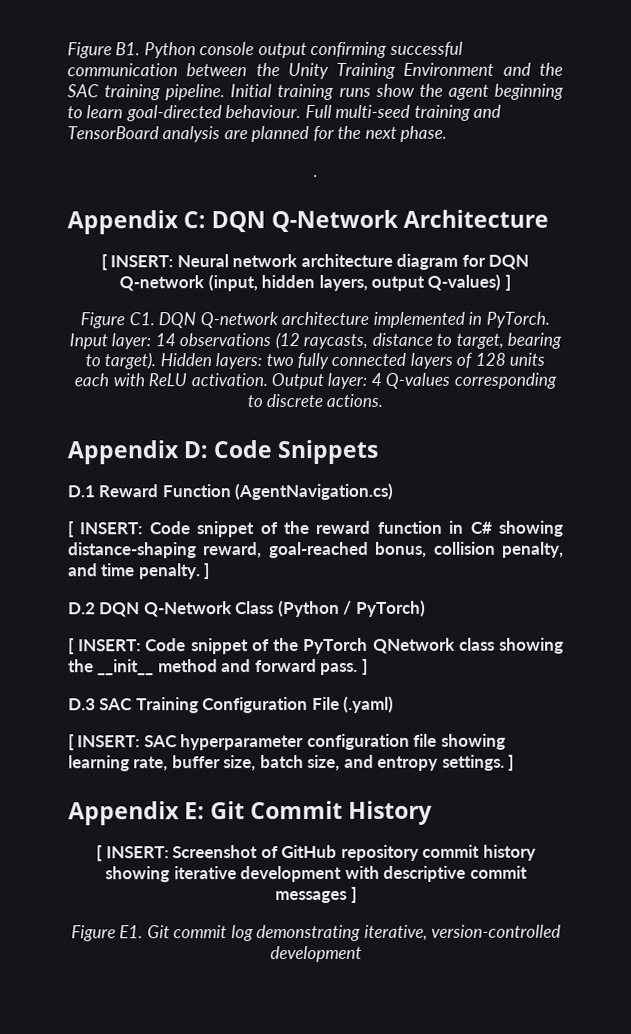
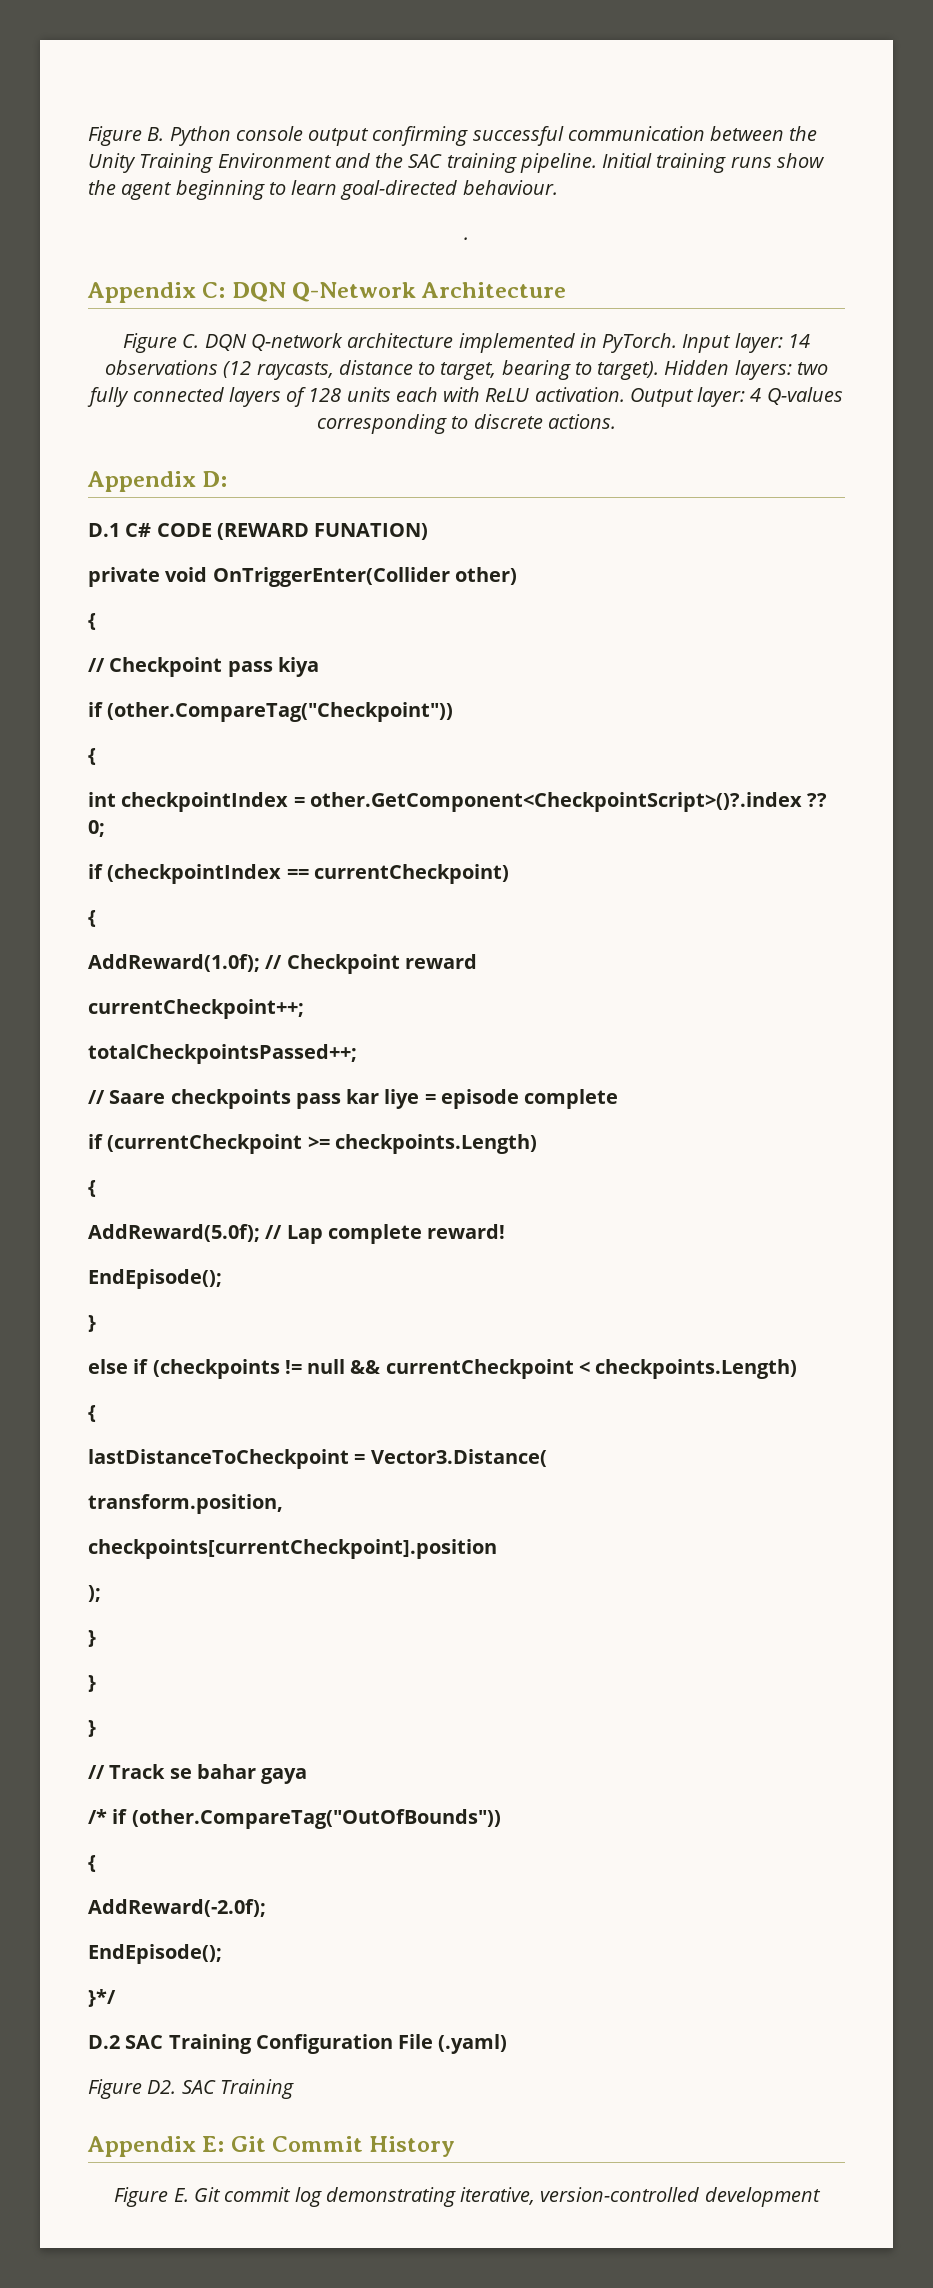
- Figure B1. Python console output confirming successful communication between the Unity Training Environment and the SAC training pipeline.
+ Figure B. Python console output confirming successful communication between the Unity Training Environment and the SAC training pipeline.
- Full multi-seed training and TensorBoard analysis are planned for the next phase.
- [ INSERT: Neural network architecture diagram for DQN Q-network (input, hidden layers, output Q-values) ]
- Figure C1. DQN Q-network architecture implemented in PyTorch.
+ Figure C. DQN Q-network architecture implemented in PyTorch.
- Appendix D: Code Snippets
+ Appendix D:
- D.1 Reward Function (AgentNavigation.cs)
- [ INSERT: Code snippet of the reward function in C# showing distance-shaping reward, goal-reached bonus, collision penalty, and time penalty. ]
- D.2 DQN Q-Network Class (Python / PyTorch)
- [ INSERT: Code snippet of the PyTorch QNetwork class showing the __init__ method and forward pass. ]
- D.3 SAC Training Configuration File (.yaml)
+ D.1 C# CODE (REWARD FUNATION)
+ private void OnTriggerEnter(Collider other)
+ {
+ // Checkpoint pass kiya
+ if (other.CompareTag("Checkpoint"))
+ {
+ int checkpointIndex = other.GetComponent<CheckpointScript>()?.index ?? 0;
+ if (checkpointIndex == currentCheckpoint)
+ {
+ AddReward(1.0f); // Checkpoint reward
+ currentCheckpoint++;
+ totalCheckpointsPassed++;
+ // Saare checkpoints pass kar liye = episode complete
+ if (currentCheckpoint >= checkpoints.Length)
+ {
+ AddReward(5.0f); // Lap complete reward!
+ EndEpisode();
+ }
+ else if (checkpoints != null && currentCheckpoint < checkpoints.Length)
+ {
+ lastDistanceToCheckpoint = Vector3.Distance(
+ transform.position,
+ checkpoints[currentCheckpoint].position
+ );
+ }
+ }
+ }
+ // Track se bahar gaya
+ /* if (other.CompareTag("OutOfBounds"))
+ {
+ AddReward(-2.0f);
+ EndEpisode();
+ }*/
+ D.2 SAC Training Configuration File (.yaml)
- [ INSERT: SAC hyperparameter configuration file showing learning rate, buffer size, batch size, and entropy settings. ]
+ Figure D2. SAC Training
- [ INSERT: Screenshot of GitHub repository commit history showing iterative development with descriptive commit messages ]
- Figure E1. Git commit log demonstrating iterative, version-controlled development
+ Figure E. Git commit log demonstrating iterative, version-controlled development

